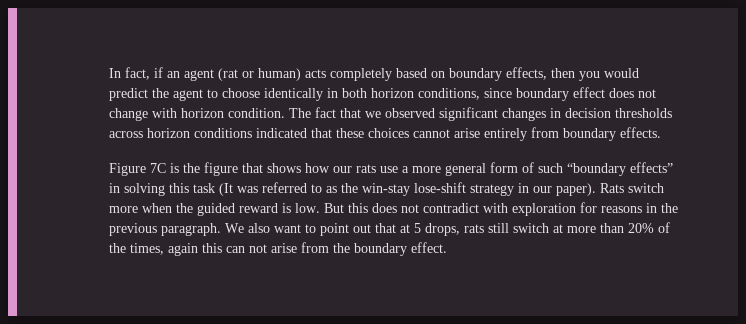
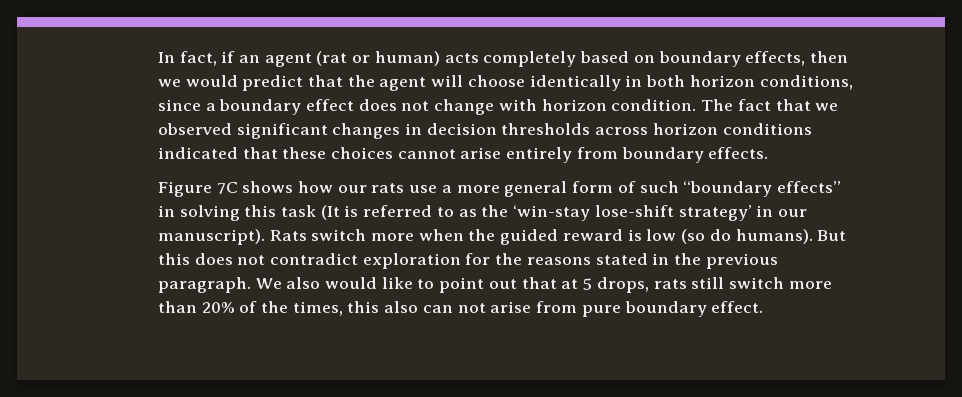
- In fact, if an agent (rat or human) acts completely based on boundary effects, then you would predict the agent to choose identically in both horizon conditions, since boundary effect does not change with horizon condition.
+ In fact, if an agent (rat or human) acts completely based on boundary effects, then we would predict that the agent will choose identically in both horizon conditions, since a boundary effect does not change with horizon condition.
- Figure 7C is the figure that shows how our rats use a more general form of such “boundary effects” in solving this task (It was referred to as the win-stay lose-shift strategy in our paper).
+ Figure 7C shows how our rats use a more general form of such “boundary effects” in solving this task (It is referred to as the ‘win-stay lose-shift strategy’ in our manuscript).
- Rats switch more when the guided reward is low.
+ Rats switch more when the guided reward is low (so do humans).
- But this does not contradict with exploration for reasons in the previous paragraph.
+ But this does not contradict exploration for the reasons stated in the previous paragraph.
- We also want to point out that at 5 drops, rats still switch at more than 20% of the times, again this can not arise from the boundary effect.
+ We also would like to point out that at 5 drops, rats still switch more than 20% of the times, this also can not arise from pure boundary effect.

